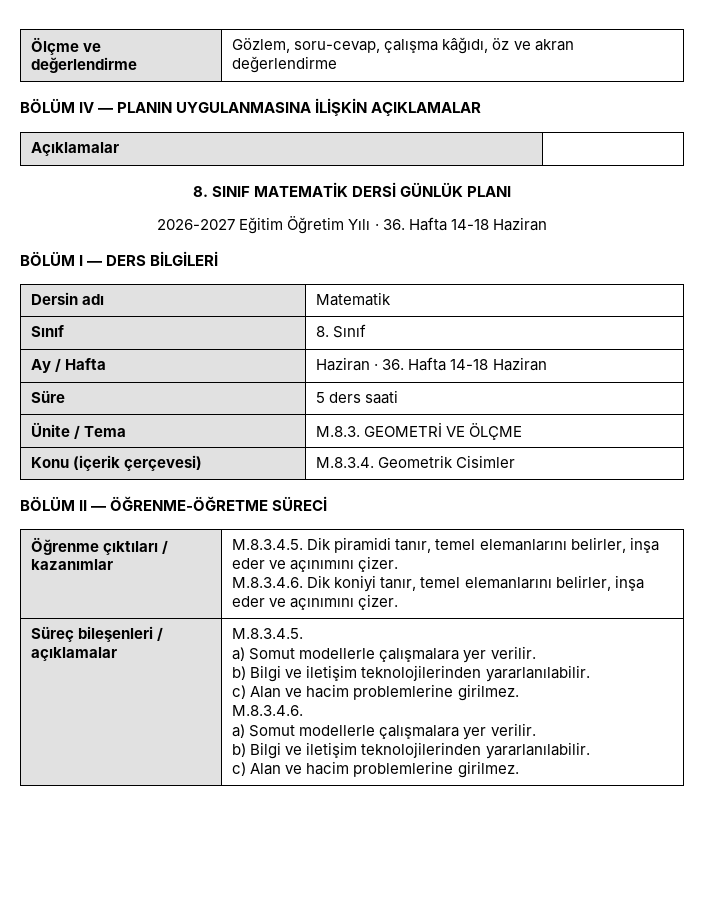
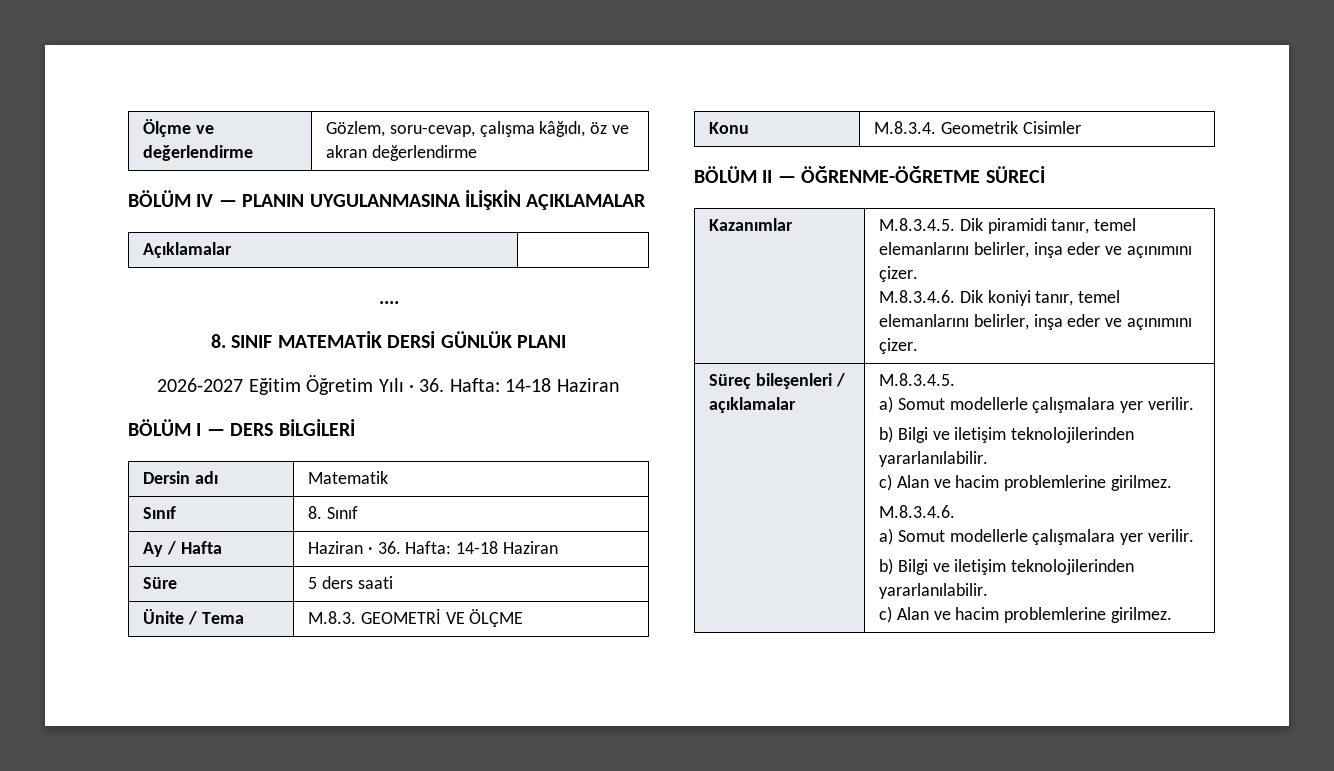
+ ....
- 2026-2027 Eğitim Öğretim Yılı · 36. Hafta 14-18 Haziran
+ 2026-2027 Eğitim Öğretim Yılı · 36. Hafta: 14-18 Haziran
- Ay / Hafta | Haziran · 36. Hafta 14-18 Haziran
+ Ay / Hafta | Haziran · 36. Hafta: 14-18 Haziran
- Konu (içerik çerçevesi) | M.8.3.4. Geometrik Cisimler
+ Konu | M.8.3.4. Geometrik Cisimler
- Öğrenme çıktıları / kazanımlar | M.8.3.4.5. Dik piramidi tanır, temel elemanlarını belirler, inşa eder ve açınımını çizer.
+ Kazanımlar | M.8.3.4.5. Dik piramidi tanır, temel elemanlarını belirler, inşa eder ve açınımını çizer.

